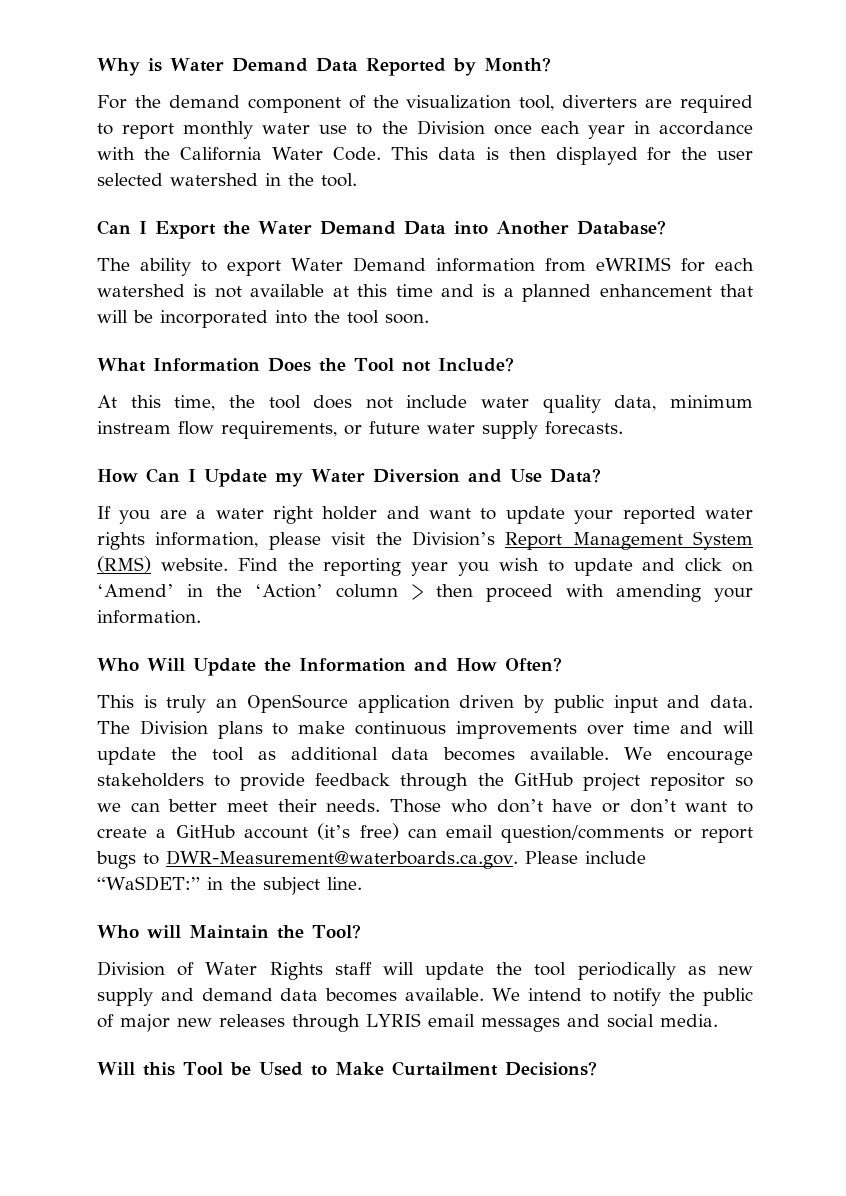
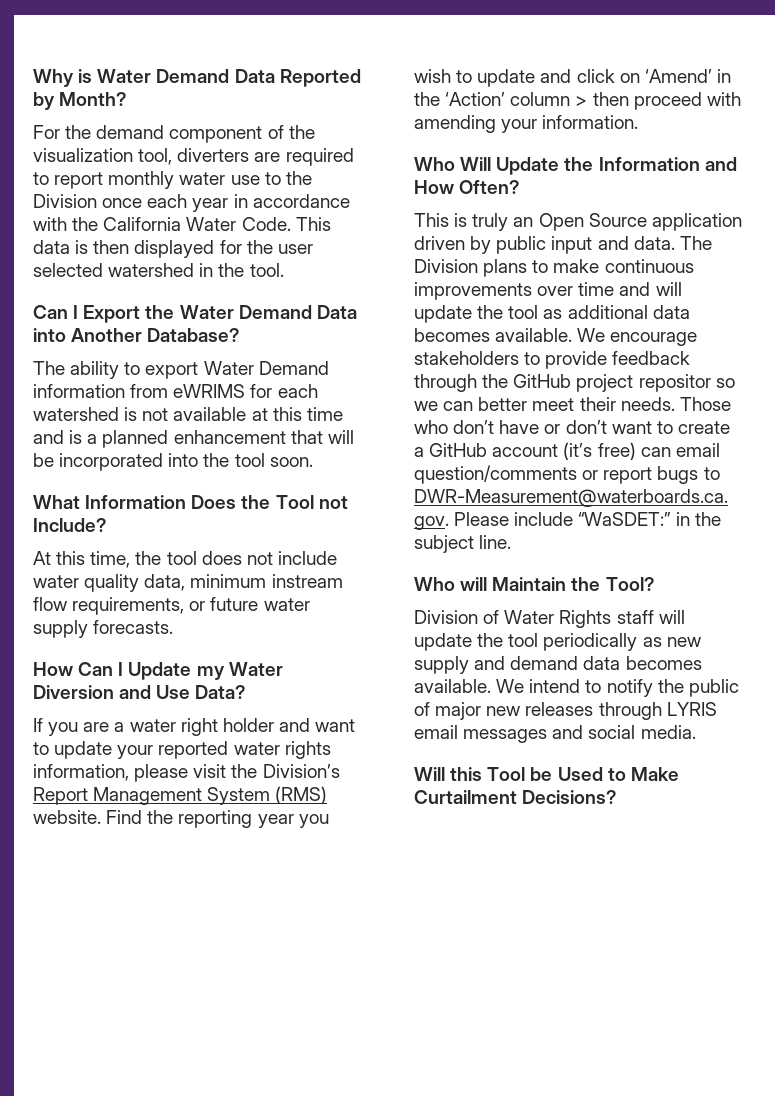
- This is truly an OpenSource application driven by public input and data.
+ This is truly an Open Source application driven by public input and data.

